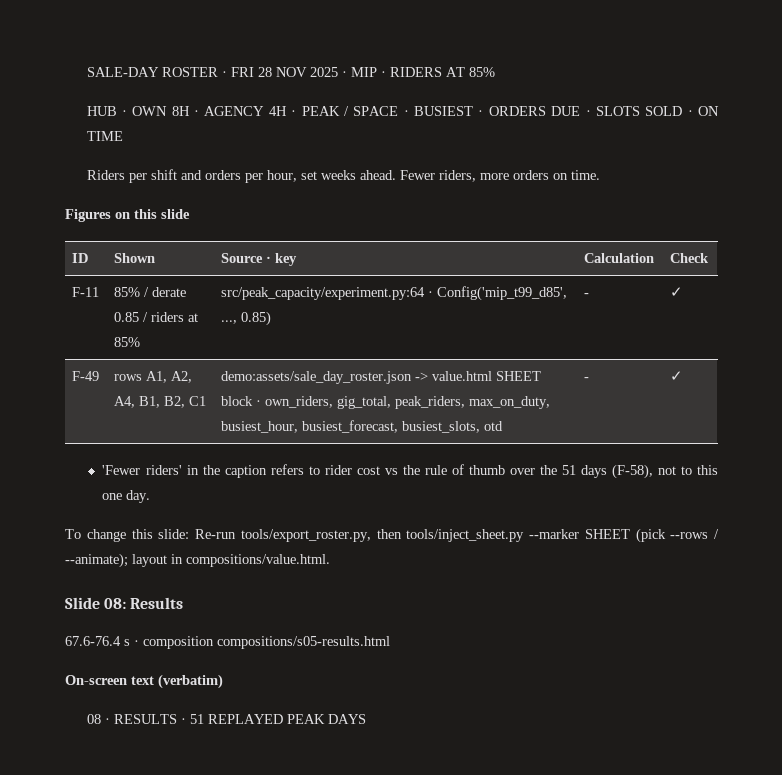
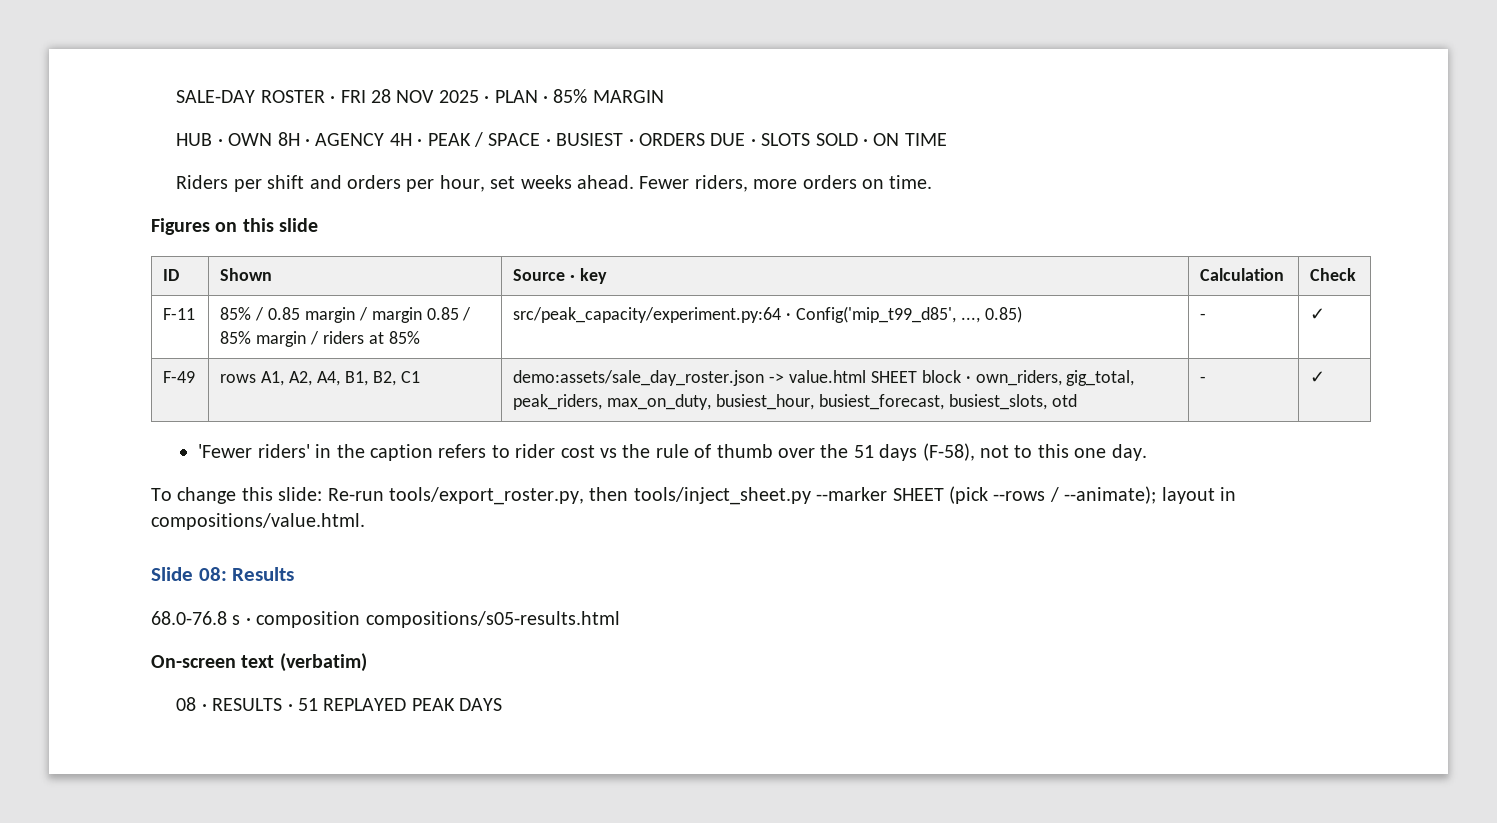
- SALE-DAY ROSTER · FRI 28 NOV 2025 · MIP · RIDERS AT 85%
+ SALE-DAY ROSTER · FRI 28 NOV 2025 · PLAN · 85% MARGIN
- F-11 | 85% / derate 0.85 / riders at 85% | src/peak_capacity/experiment.py:64 · Config('mip_t99_d85', ..., 0.85) | - | ✓
+ F-11 | 85% / 0.85 margin / margin 0.85 / 85% margin / riders at 85% | src/peak_capacity/experiment.py:64 · Config('mip_t99_d85', ..., 0.85) | - | ✓
- 67.6-76.4 s · composition compositions/s05-results.html
+ 68.0-76.8 s · composition compositions/s05-results.html

